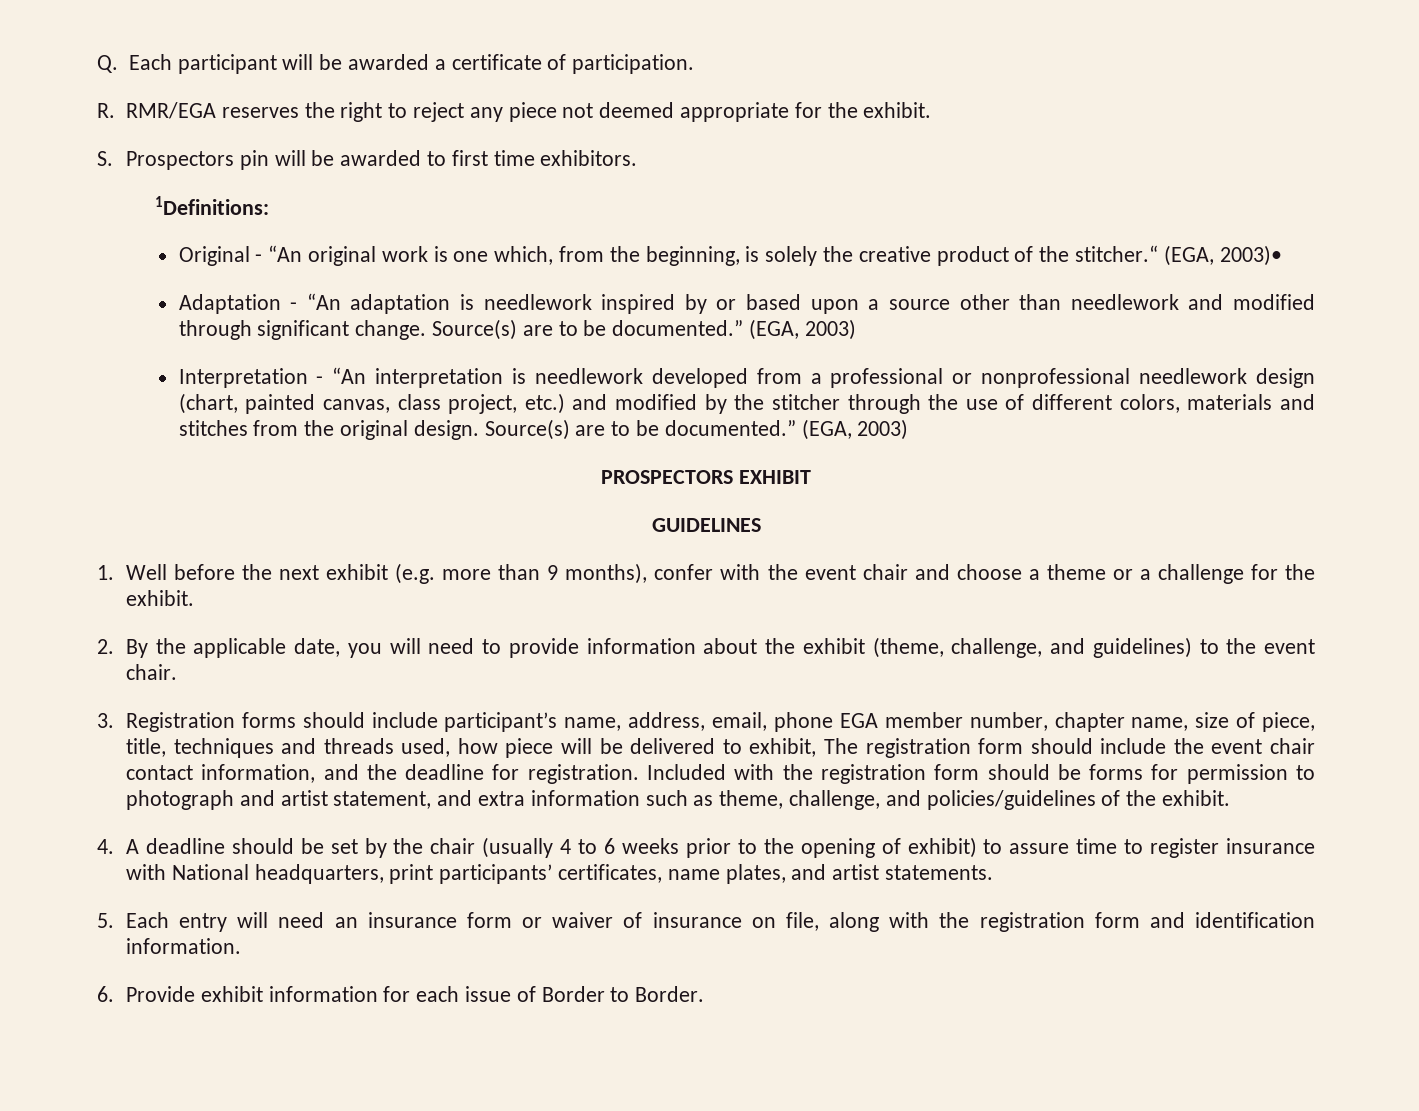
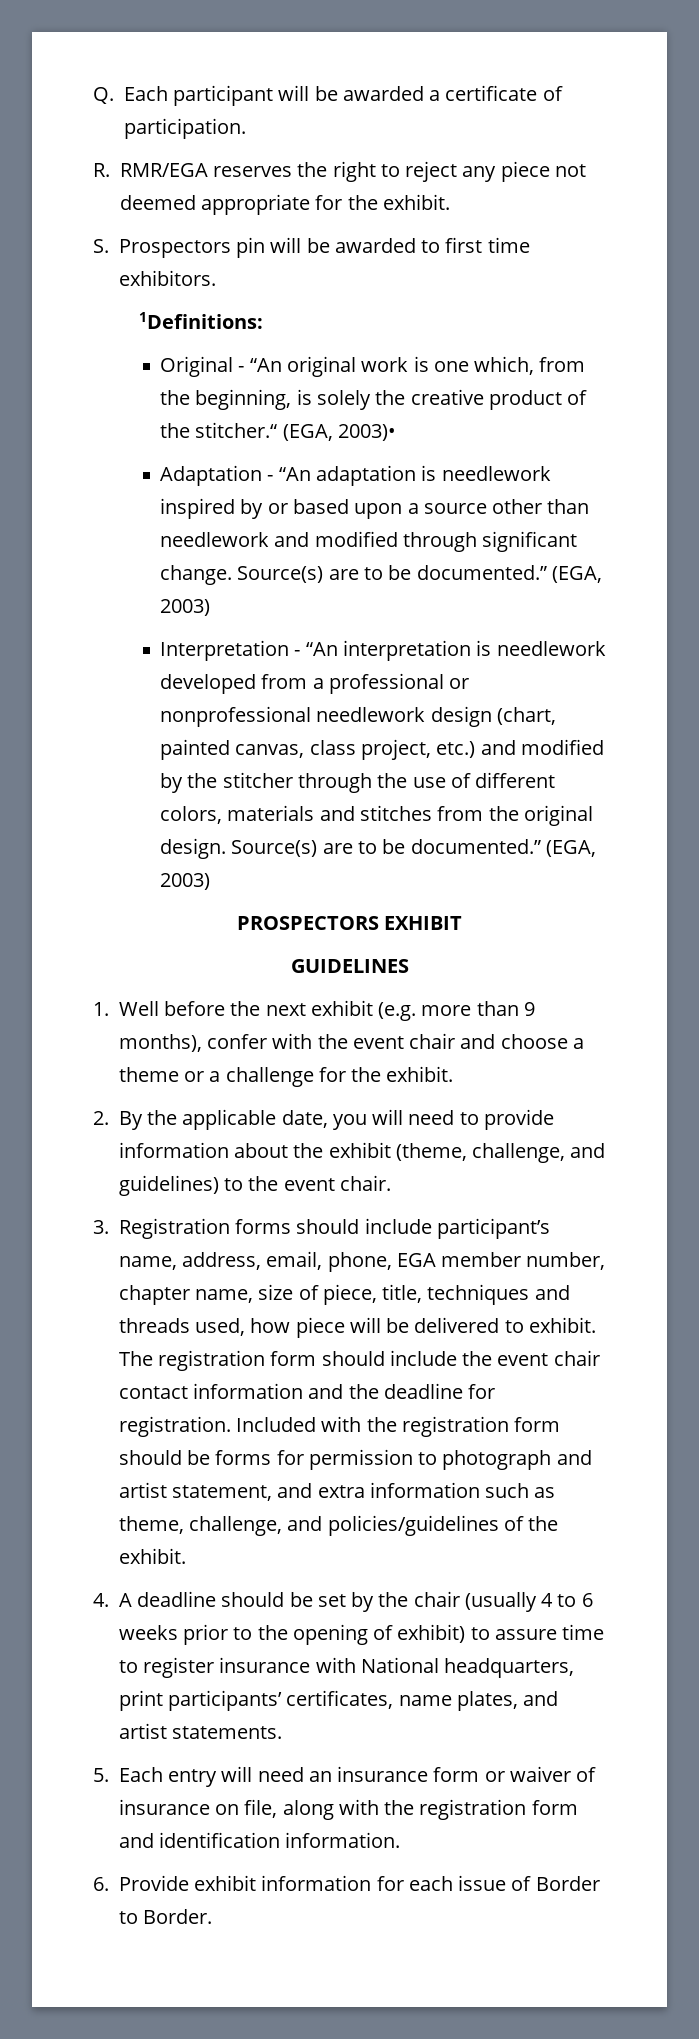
- 3. Registration forms should include participant’s name, address, email, phone EGA member number, chapter name, size of piece, title, techniques and threads used, how piece will be delivered to exhibit, The registration form should include the event chair contact information, and the deadline for registration.
+ 3. Registration forms should include participant’s name, address, email, phone, EGA member number, chapter name, size of piece, title, techniques and threads used, how piece will be delivered to exhibit. The registration form should include the event chair contact information and the deadline for registration.

